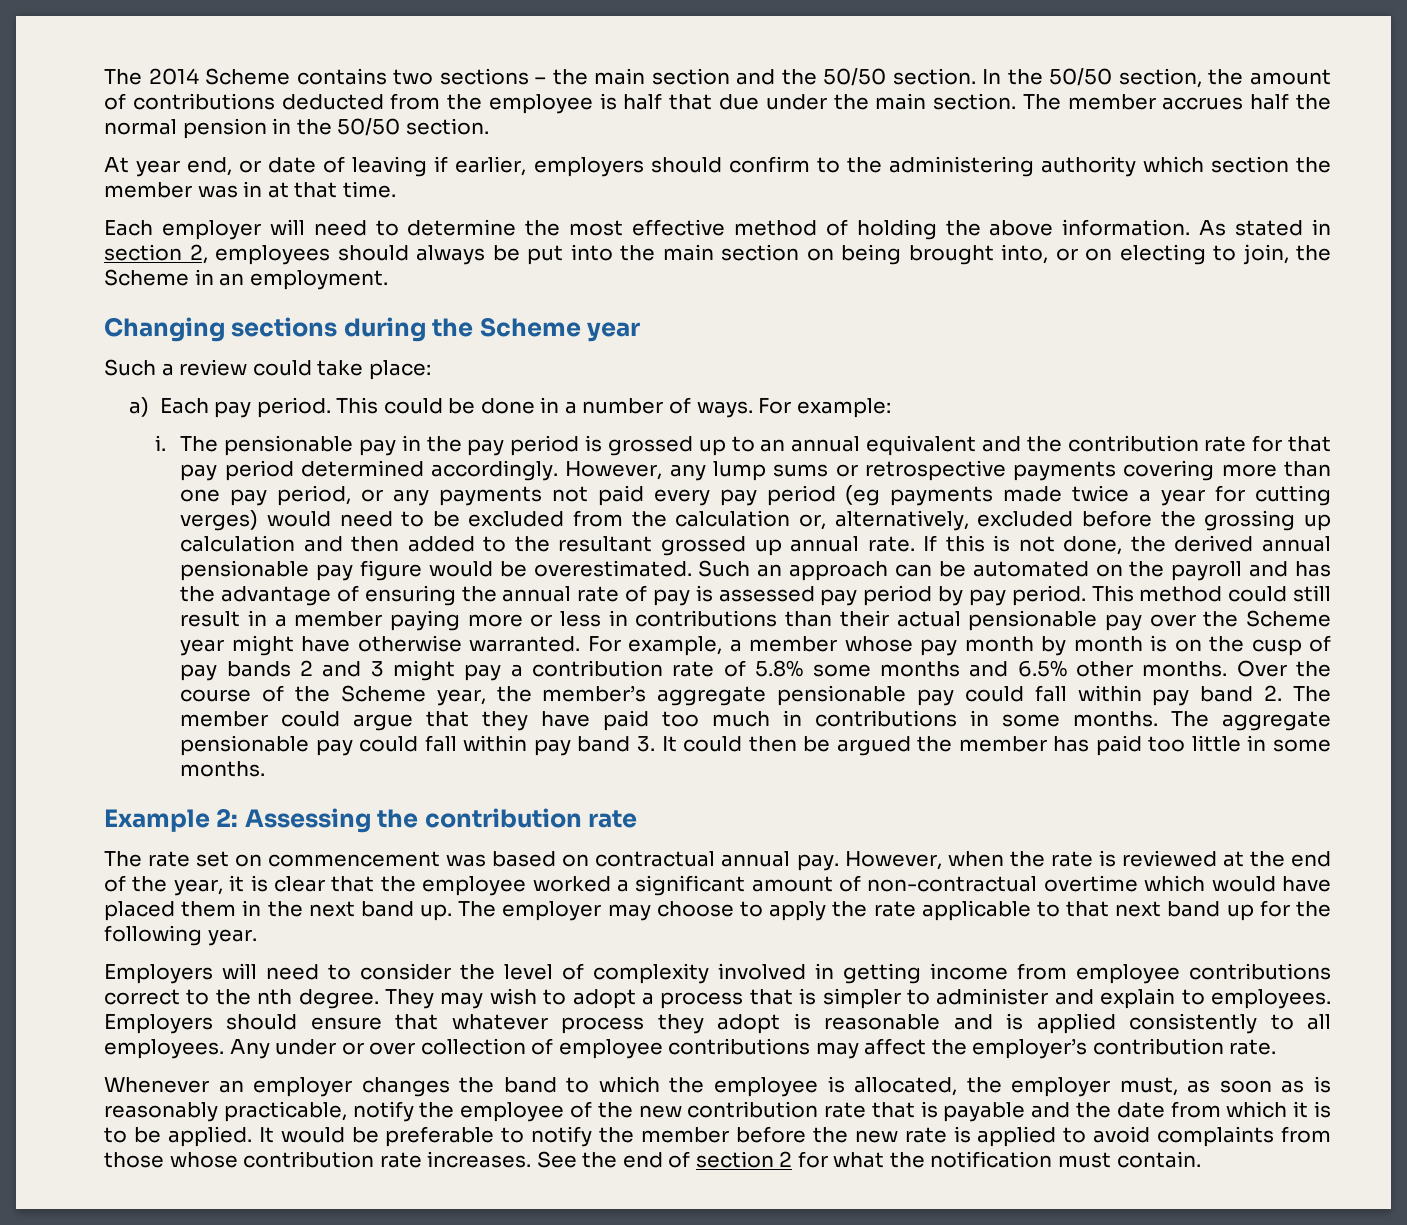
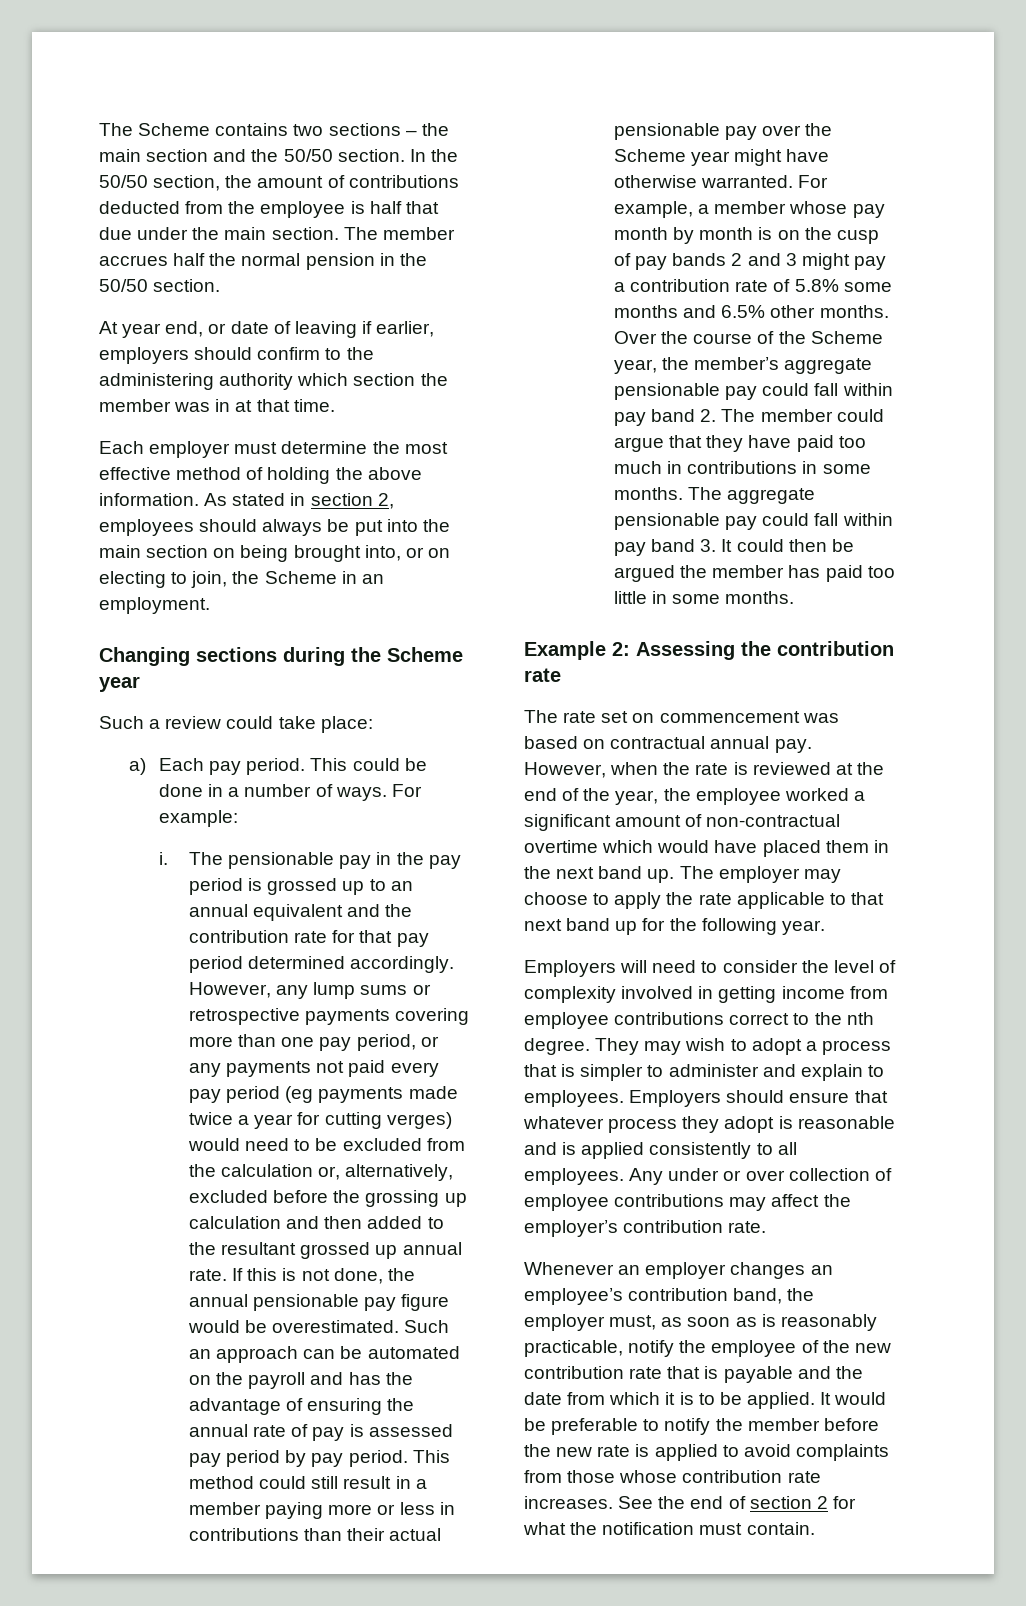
- The 2014 Scheme contains two sections – the main section and the 50/50 section.
+ The Scheme contains two sections – the main section and the 50/50 section.
- Each employer will need to determine the most effective method of holding the above information.
+ Each employer must determine the most effective method of holding the above information.
- If this is not done, the derived annual pensionable pay figure would be overestimated.
+ If this is not done, the annual pensionable pay figure would be overestimated.
- However, when the rate is reviewed at the end of the year, it is clear that the employee worked a significant amount of non-contractual overtime which would have placed them in the next band up.
+ However, when the rate is reviewed at the end of the year, the employee worked a significant amount of non-contractual overtime which would have placed them in the next band up.
- Whenever an employer changes the band to which the employee is allocated, the employer must, as soon as is reasonably practicable, notify the employee of the new contribution rate that is payable and the date from which it is to be applied.
+ Whenever an employer changes an employee’s contribution band, the employer must, as soon as is reasonably practicable, notify the employee of the new contribution rate that is payable and the date from which it is to be applied.

